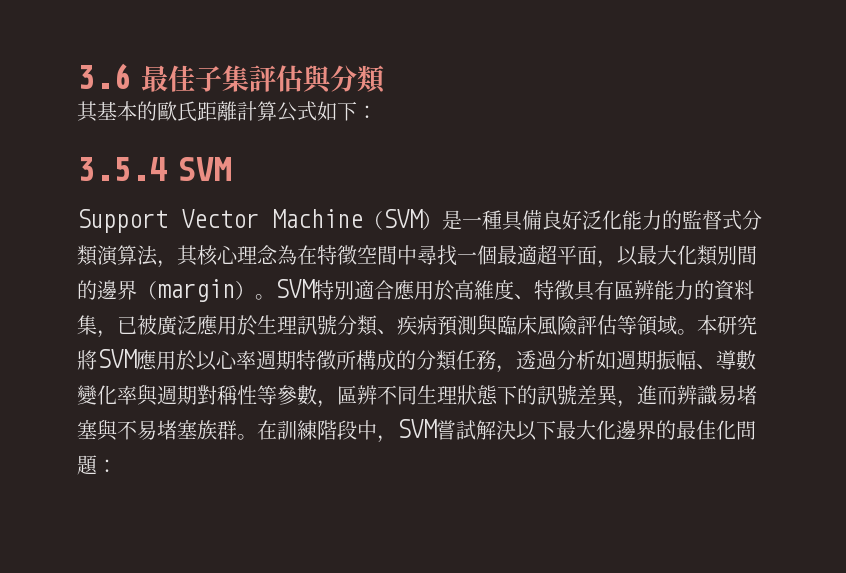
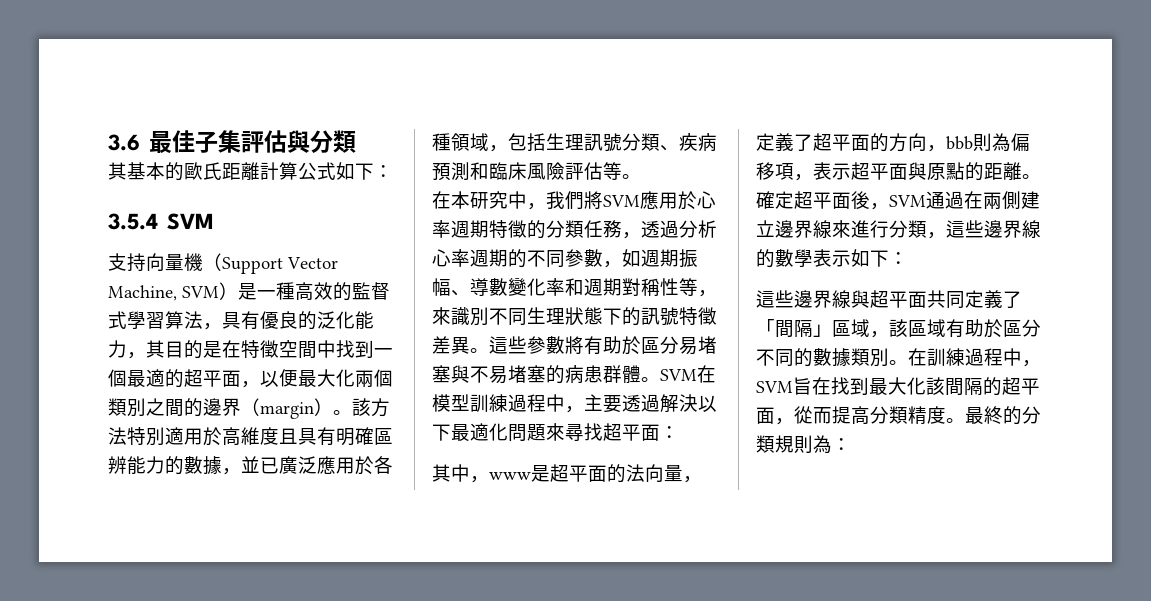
- Support Vector Machine（SVM）是一種具備良好泛化能力的監督式分類演算法，其核心理念為在特徵空間中尋找一個最適超平面，以最大化類別間的邊界（margin）。
+ 支持向量機（Support Vector Machine, SVM）是一種高效的監督式學習算法，具有優良的泛化能力，其目的是在特徵空間中找到一個最適的超平面，以便最大化兩個類別之間的邊界（margin）。
- SVM特別適合應用於高維度、特徵具有區辨能力的資料集，已被廣泛應用於生理訊號分類、疾病預測與臨床風險評估等領域。本研究將SVM應用於以心率週期特徵所構成的分類任務，透過分析如週期振幅、導數變化率與週期對稱性等參數，區辨不同生理狀態下的訊號差異，進而辨識易堵塞與不易堵塞族群。在訓練階段中，SVM嘗試解決以下最大化邊界的最佳化問題：
+ 該方法特別適用於高維度且具有明確區辨能力的數據，並已廣泛應用於各種領域，包括生理訊號分類、疾病預測和臨床風險評估等。
+ 在本研究中，我們將SVM應用於心率週期特徵的分類任務，透過分析心率週期的不同參數，如週期振幅、導數變化率和週期對稱性等，來識別不同生理狀態下的訊號特徵差異。這些參數將有助於區分易堵塞與不易堵塞的病患群體。SVM在模型訓練過程中，主要透過解決以下最適化問題來尋找超平面：
+ 其中，www是超平面的法向量，定義了超平面的方向，bbb則為偏移項，表示超平面與原點的距離。確定超平面後，SVM通過在兩側建立邊界線來進行分類，這些邊界線的數學表示如下：
+ 這些邊界線與超平面共同定義了「間隔」區域，該區域有助於區分不同的數據類別。在訓練過程中，SVM旨在找到最大化該間隔的超平面，從而提高分類精度。最終的分類規則為：

